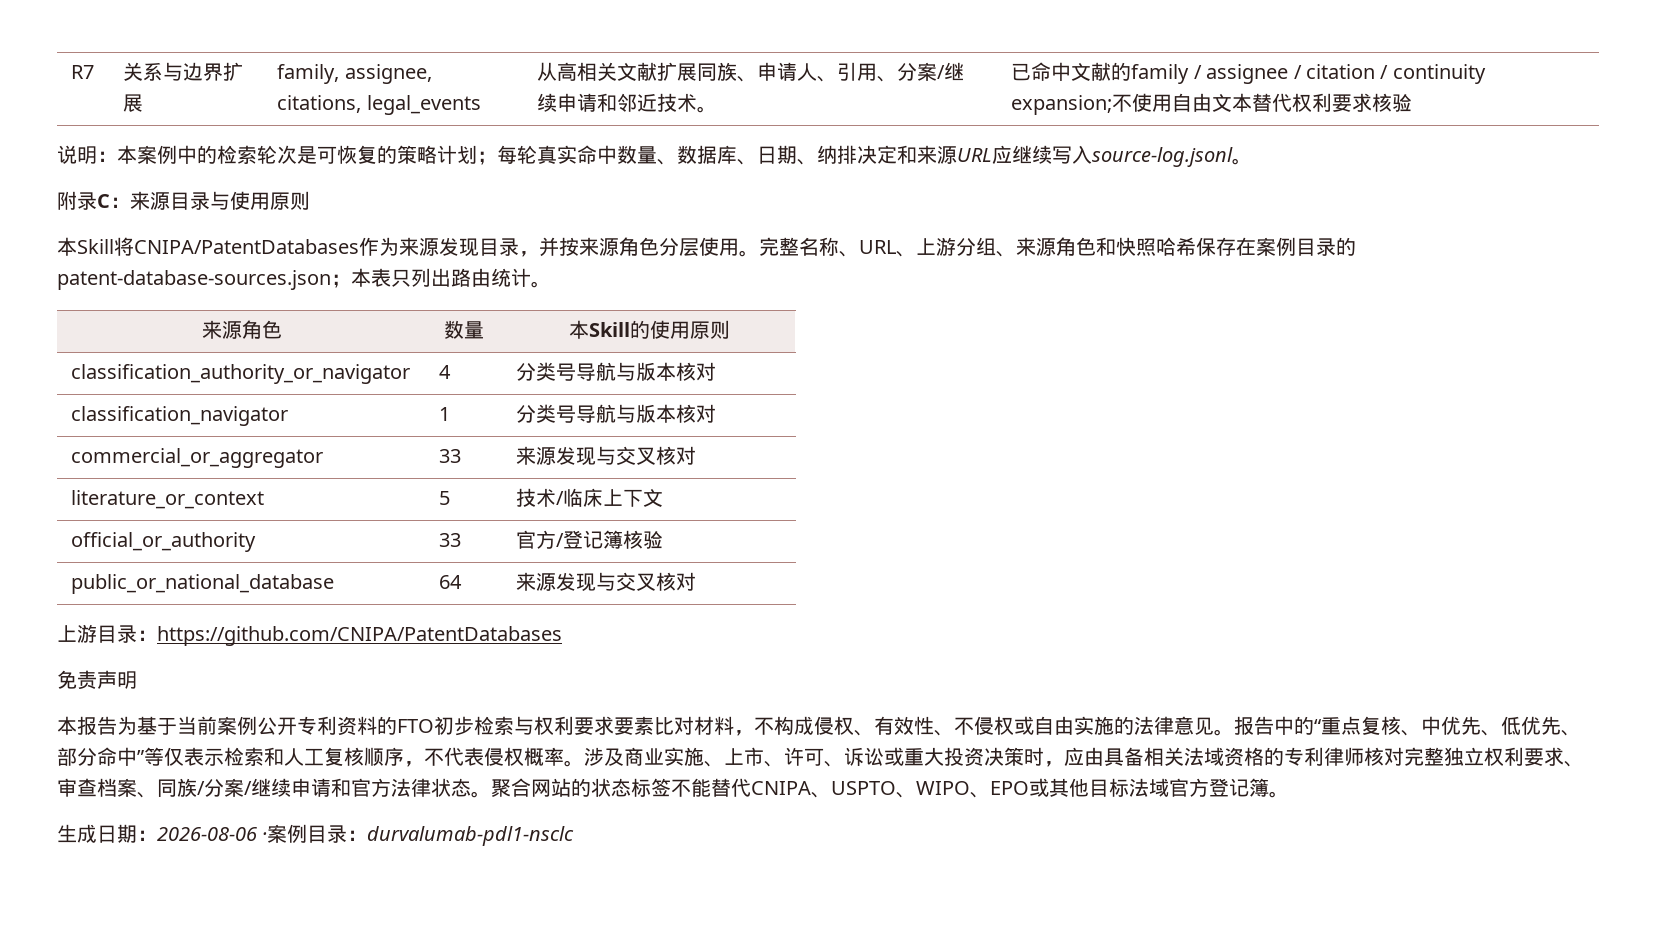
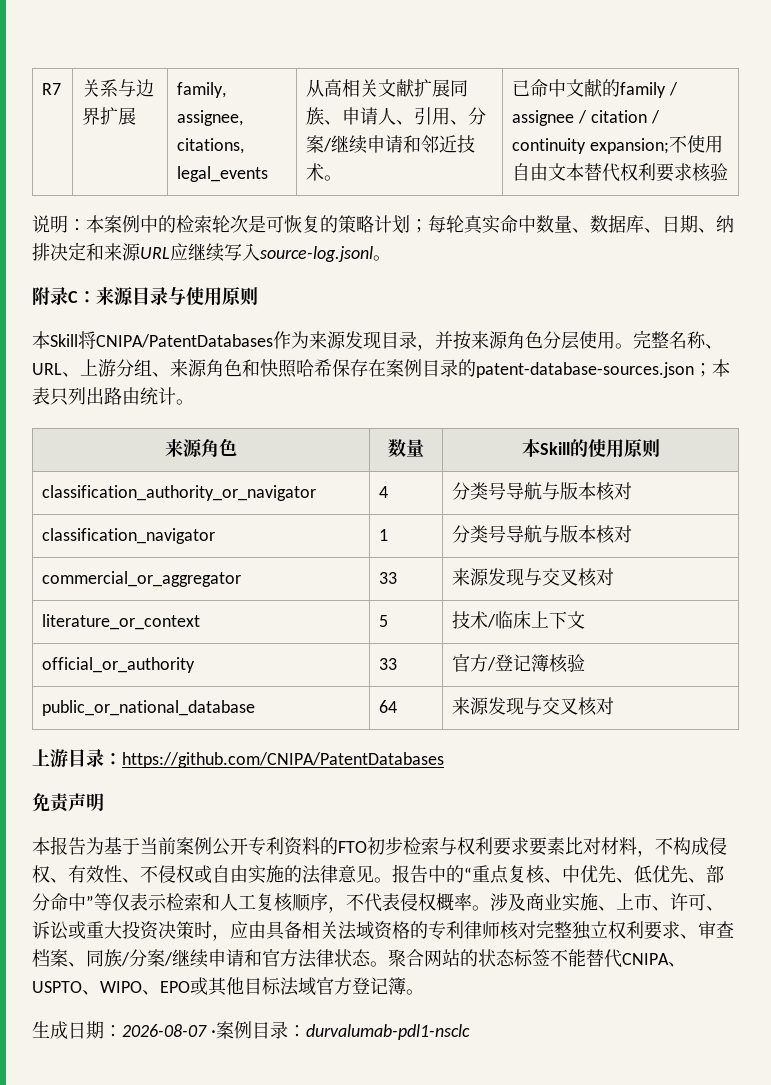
- 生成日期：2026-08-06 ·案例目录：durvalumab-pdl1-nsclc
+ 生成日期：2026-08-07 ·案例目录：durvalumab-pdl1-nsclc

